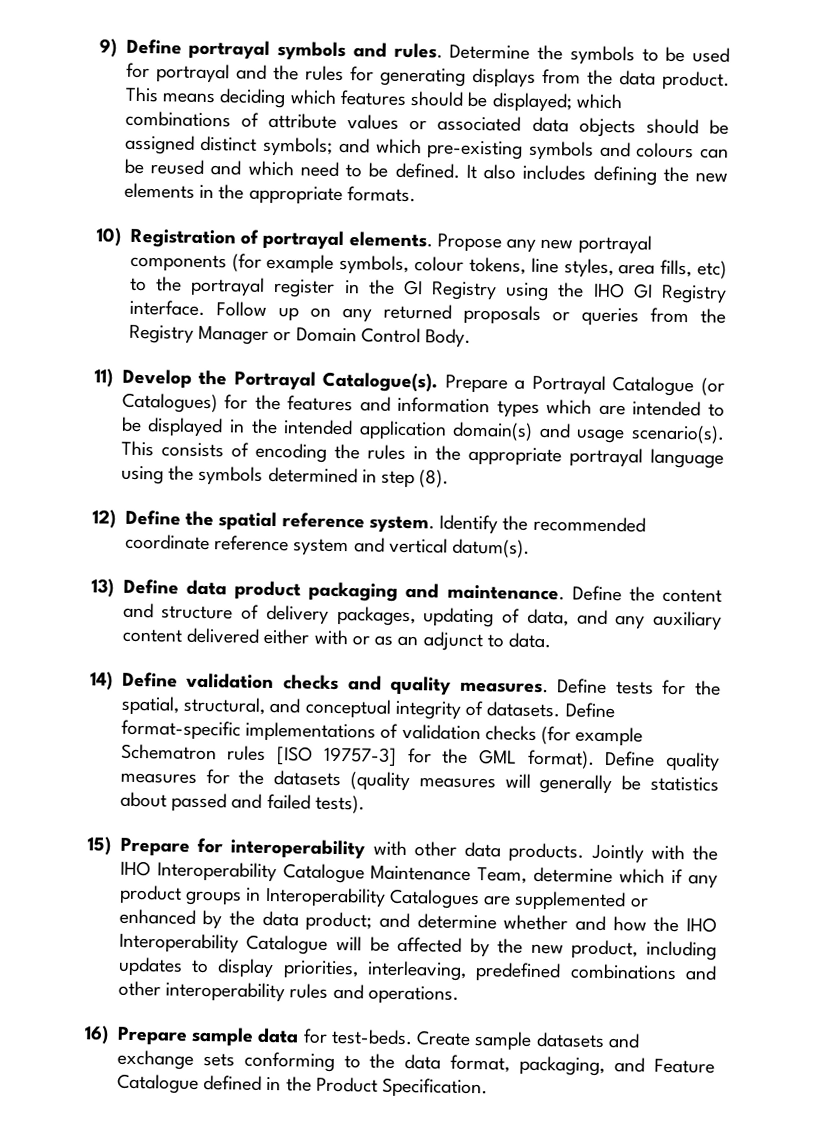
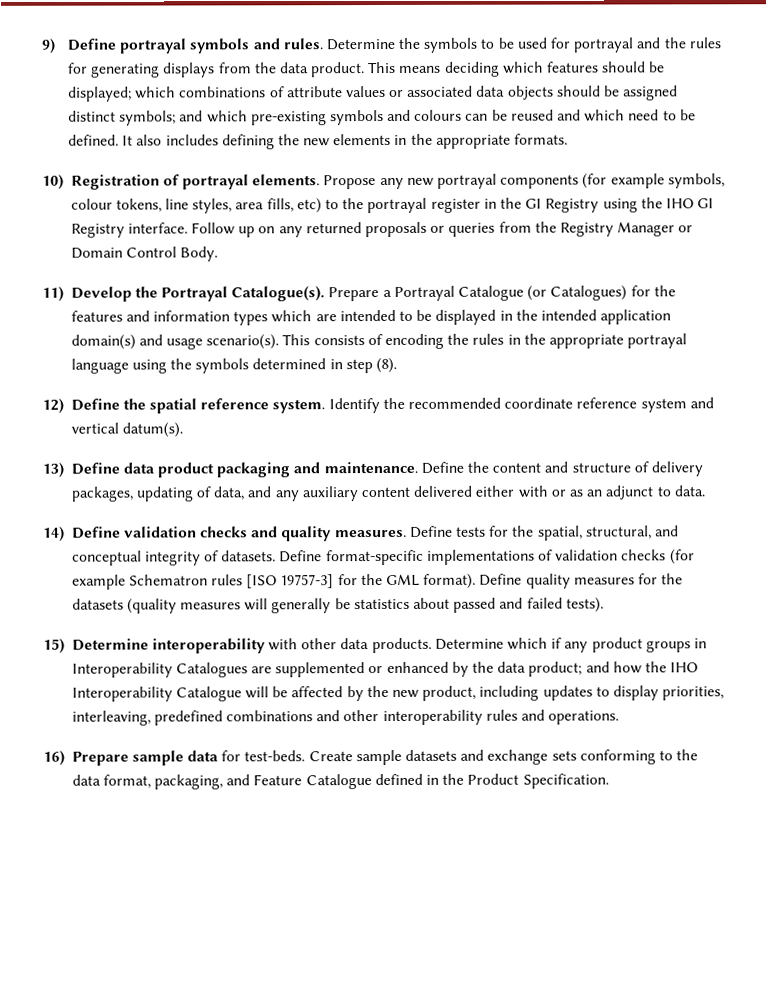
- 15) Prepare for interoperability with other data products.
+ 15) Determine interoperability with other data products.
- Jointly with the IHO Interoperability Catalogue Maintenance Team, determine which if any product groups in Interoperability Catalogues are supplemented or enhanced by the data product; and determine whether and how the IHO Interoperability Catalogue will be affected by the new product, including updates to display priorities, interleaving, predefined combinations and other interoperability rules and operations.
+ Determine which if any product groups in Interoperability Catalogues are supplemented or enhanced by the data product; and how the IHO Interoperability Catalogue will be affected by the new product, including updates to display priorities, interleaving, predefined combinations and other interoperability rules and operations.

